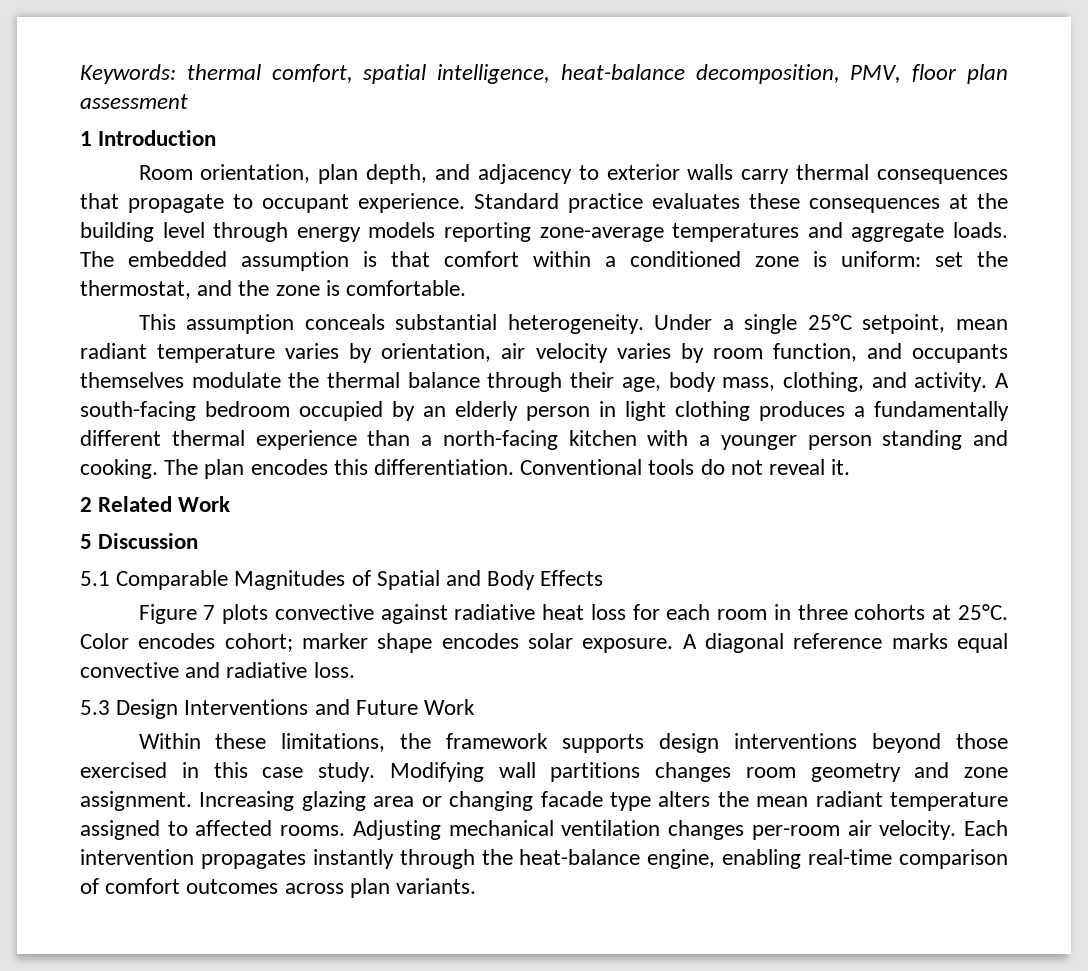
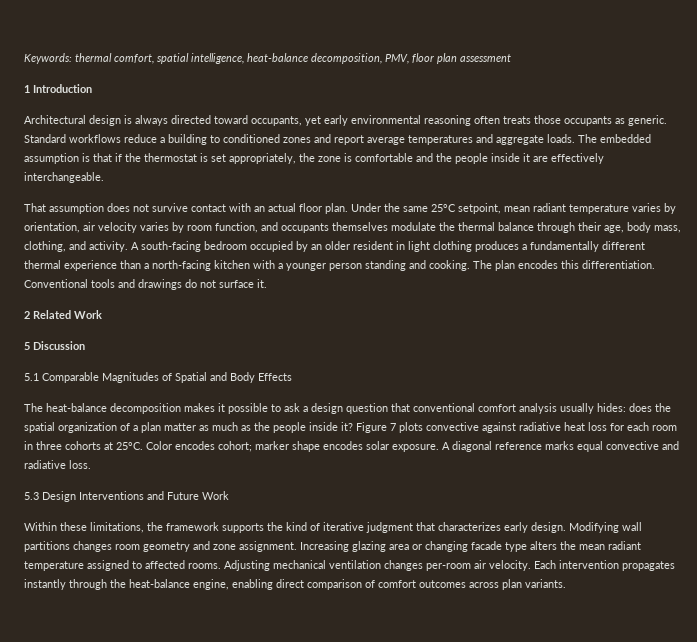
- Room orientation, plan depth, and adjacency to exterior walls carry thermal consequences that propagate to occupant experience. Standard practice evaluates these consequences at the building level through energy models reporting zone-average temperatures and aggregate loads.
+ Architectural design is always directed toward occupants, yet early environmental reasoning often treats those occupants as generic. Standard workflows reduce a building to conditioned zones and report average temperatures and aggregate loads.
- The embedded assumption is that comfort within a conditioned zone is uniform: set the thermostat, and the zone is comfortable.
- This assumption conceals substantial heterogeneity. Under a single 25°C setpoint, mean radiant temperature varies by orientation, air velocity varies by room function, and occupants themselves modulate the thermal balance through their age, body mass, clothing, and activity.
+ The embedded assumption is that if the thermostat is set appropriately, the zone is comfortable and the people inside it are effectively interchangeable.
+ That assumption does not survive contact with an actual floor plan. Under the same 25°C setpoint, mean radiant temperature varies by orientation, air velocity varies by room function, and occupants themselves modulate the thermal balance through their age, body mass, clothing, and activity.
- A south-facing bedroom occupied by an elderly person in light clothing produces a fundamentally different thermal experience than a north-facing kitchen with a younger person standing and cooking.
+ A south-facing bedroom occupied by an older resident in light clothing produces a fundamentally different thermal experience than a north-facing kitchen with a younger person standing and cooking.
- Conventional tools do not reveal it.
+ Conventional tools and drawings do not surface it.
+ The heat-balance decomposition makes it possible to ask a design question that conventional comfort analysis usually hides: does the spatial organization of a plan matter as much as the people inside it?
- Within these limitations, the framework supports design interventions beyond those exercised in this case study.
+ Within these limitations, the framework supports the kind of iterative judgment that characterizes early design.
- Each intervention propagates instantly through the heat-balance engine, enabling real-time comparison of comfort outcomes across plan variants.
+ Each intervention propagates instantly through the heat-balance engine, enabling direct comparison of comfort outcomes across plan variants.

